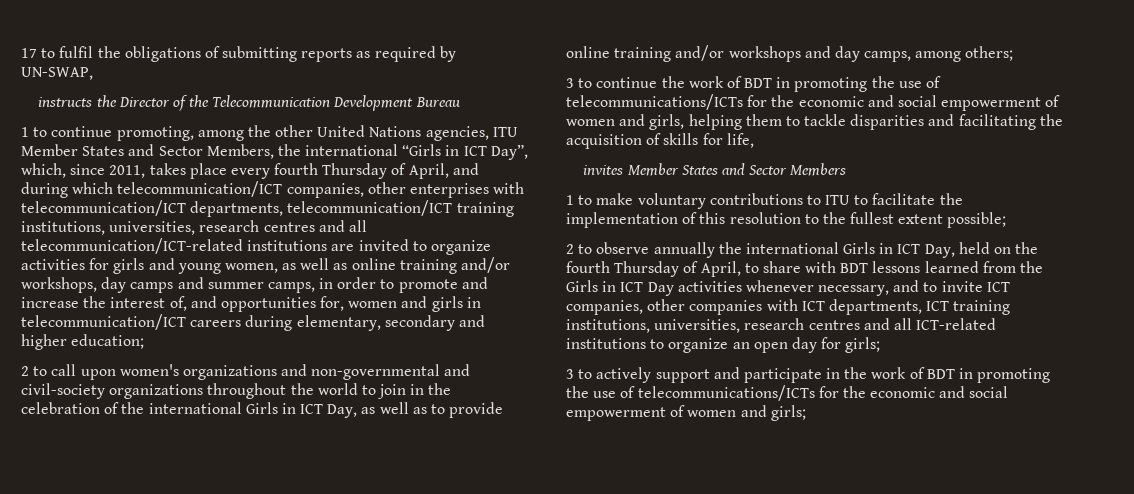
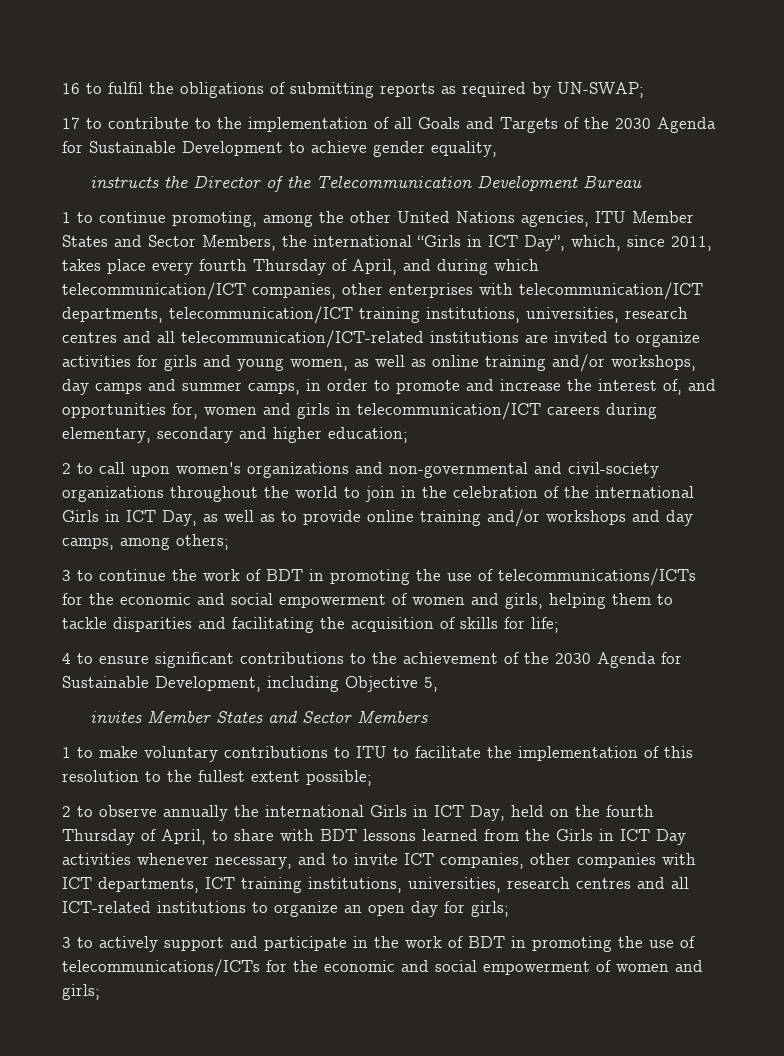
- 17 to fulfil the obligations of submitting reports as required by UN-SWAP,
+ 16 to fulfil the obligations of submitting reports as required by UN-SWAP;
+ 17 to contribute to the implementation of all Goals and Targets of the 2030 Agenda for Sustainable Development to achieve gender equality,
- 3 to continue the work of BDT in promoting the use of telecommunications/ICTs for the economic and social empowerment of women and girls, helping them to tackle disparities and facilitating the acquisition of skills for life,
+ 3 to continue the work of BDT in promoting the use of telecommunications/ICTs for the economic and social empowerment of women and girls, helping them to tackle disparities and facilitating the acquisition of skills for life;
+ 4 to ensure significant contributions to the achievement of the 2030 Agenda for Sustainable Development, including Objective 5,

